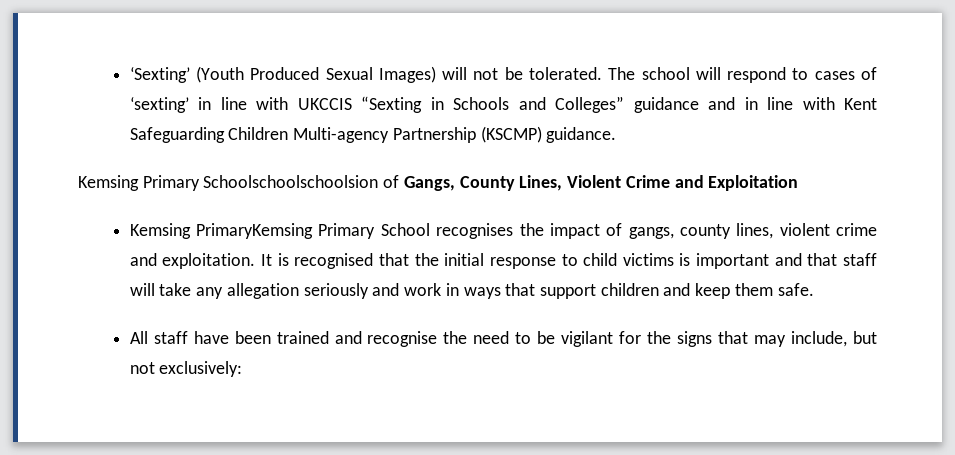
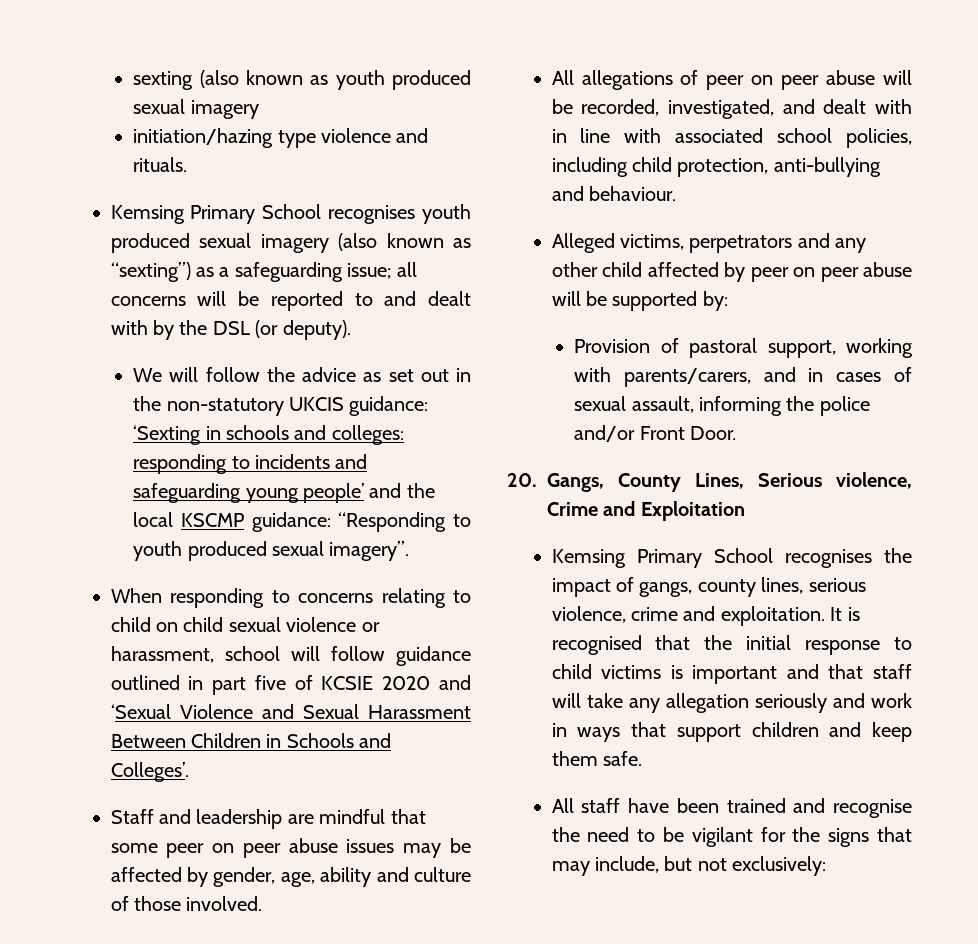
- ‘Sexting’ (Youth Produced Sexual Images) will not be tolerated. The school will respond to cases of ‘sexting’ in line with UKCCIS “Sexting in Schools and Colleges” guidance and in line with Kent Safeguarding Children Multi-agency Partnership (KSCMP) guidance.
- Kemsing Primary Schoolschoolschoolsion of Gangs, County Lines, Violent Crime and Exploitation
+ sexting (also known as youth produced sexual imagery
+ initiation/hazing type violence and rituals.
+ Kemsing Primary School recognises youth produced sexual imagery (also known as “sexting”) as a safeguarding issue; all concerns will be reported to and dealt with by the DSL (or deputy).
+ We will follow the advice as set out in the non-statutory UKCIS guidance: ‘Sexting in schools and colleges: responding to incidents and safeguarding young people’ and the local KSCMP guidance: “Responding to youth produced sexual imagery”.
+ When responding to concerns relating to child on child sexual violence or harassment, school will follow guidance outlined in part five of KCSIE 2020 and ‘Sexual Violence and Sexual Harassment Between Children in Schools and Colleges’.
+ Staff and leadership are mindful that some peer on peer abuse issues may be affected by gender, age, ability and culture of those involved.
+ All allegations of peer on peer abuse will be recorded, investigated, and dealt with in line with associated school policies, including child protection, anti-bullying and behaviour.
+ Alleged victims, perpetrators and any other child affected by peer on peer abuse will be supported by:
+ Provision of pastoral support, working with parents/carers, and in cases of sexual assault, informing the police and/or Front Door.
+ 20. Gangs, County Lines, Serious violence, Crime and Exploitation
- Kemsing PrimaryKemsing Primary School recognises the impact of gangs, county lines, violent crime and exploitation.
+ Kemsing Primary School recognises the impact of gangs, county lines, serious violence, crime and exploitation.

